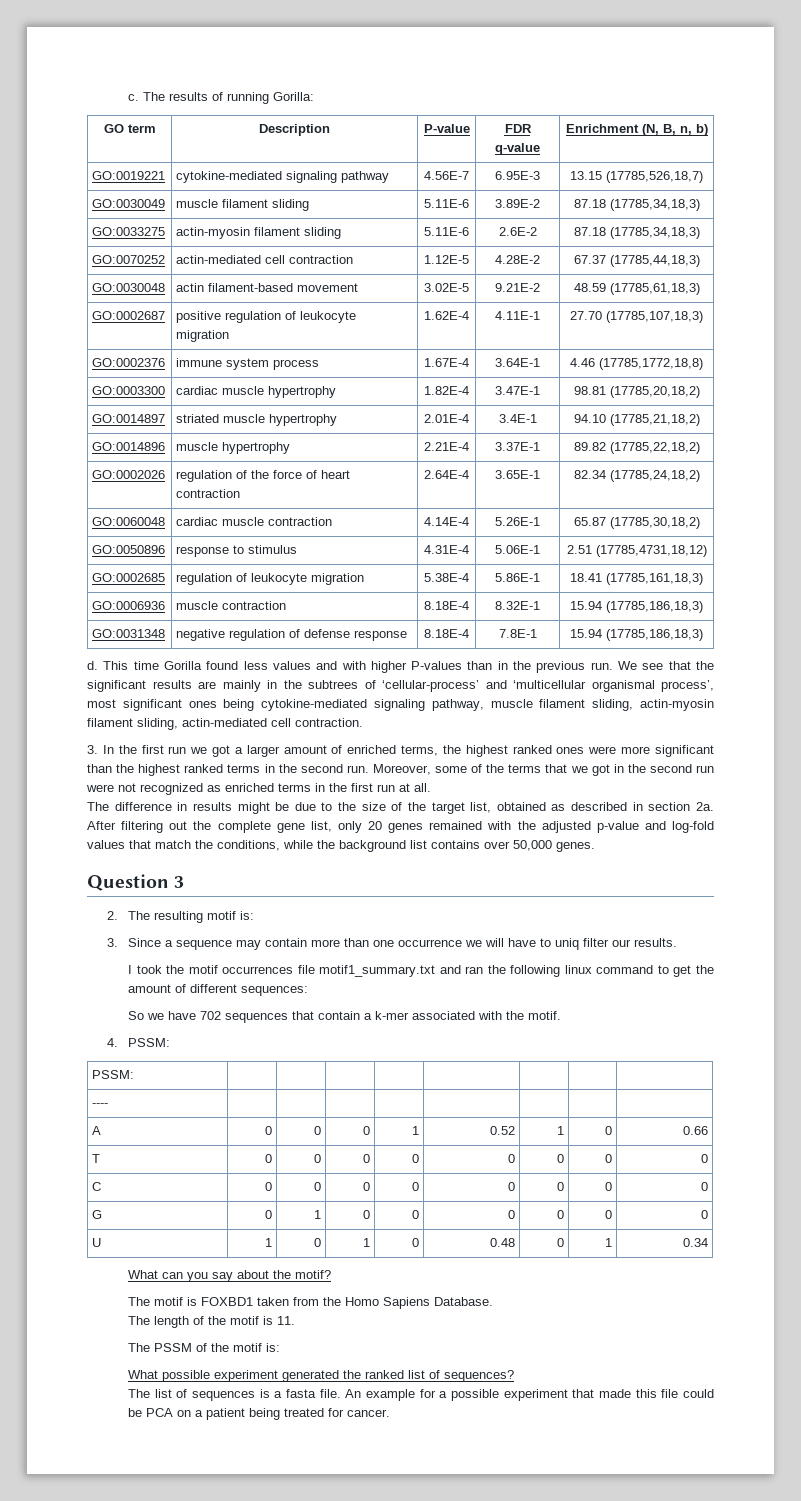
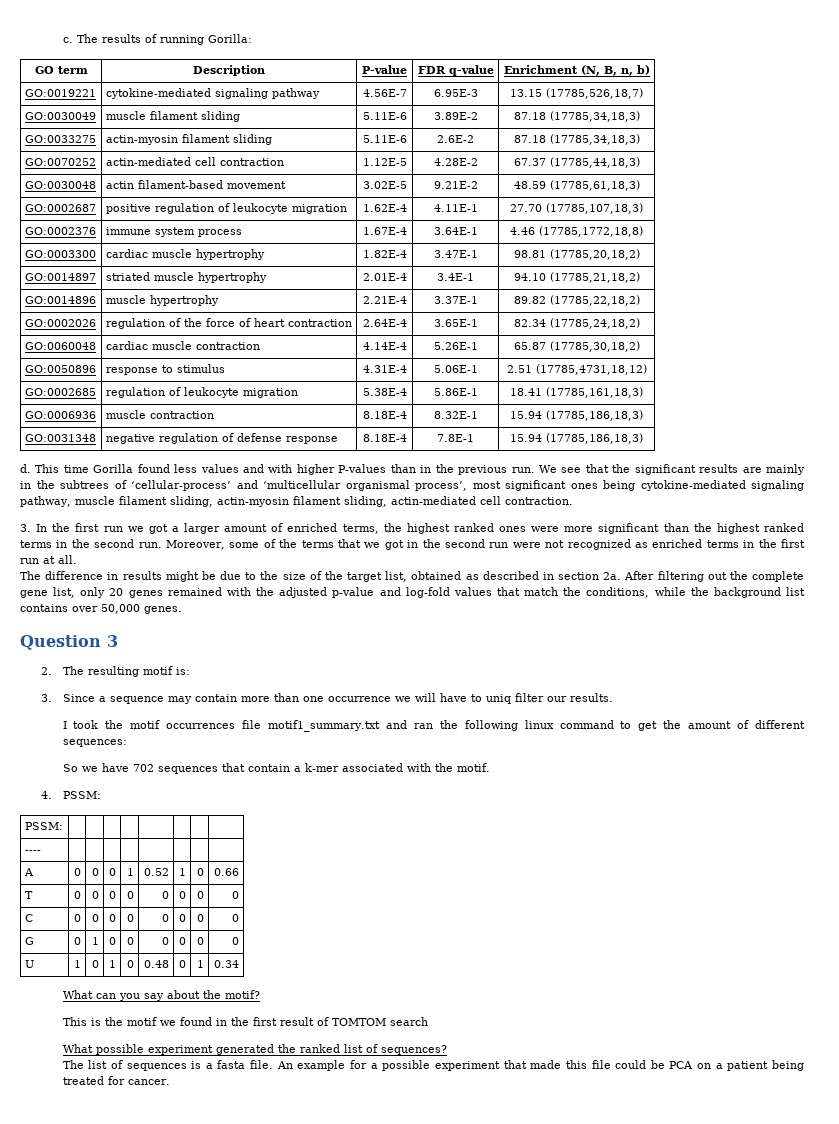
- The motif is FOXBD1 taken from the Homo Sapiens Database.
- The length of the motif is 11.
- The PSSM of the motif is:
+ This is the motif we found in the first result of TOMTOM search

